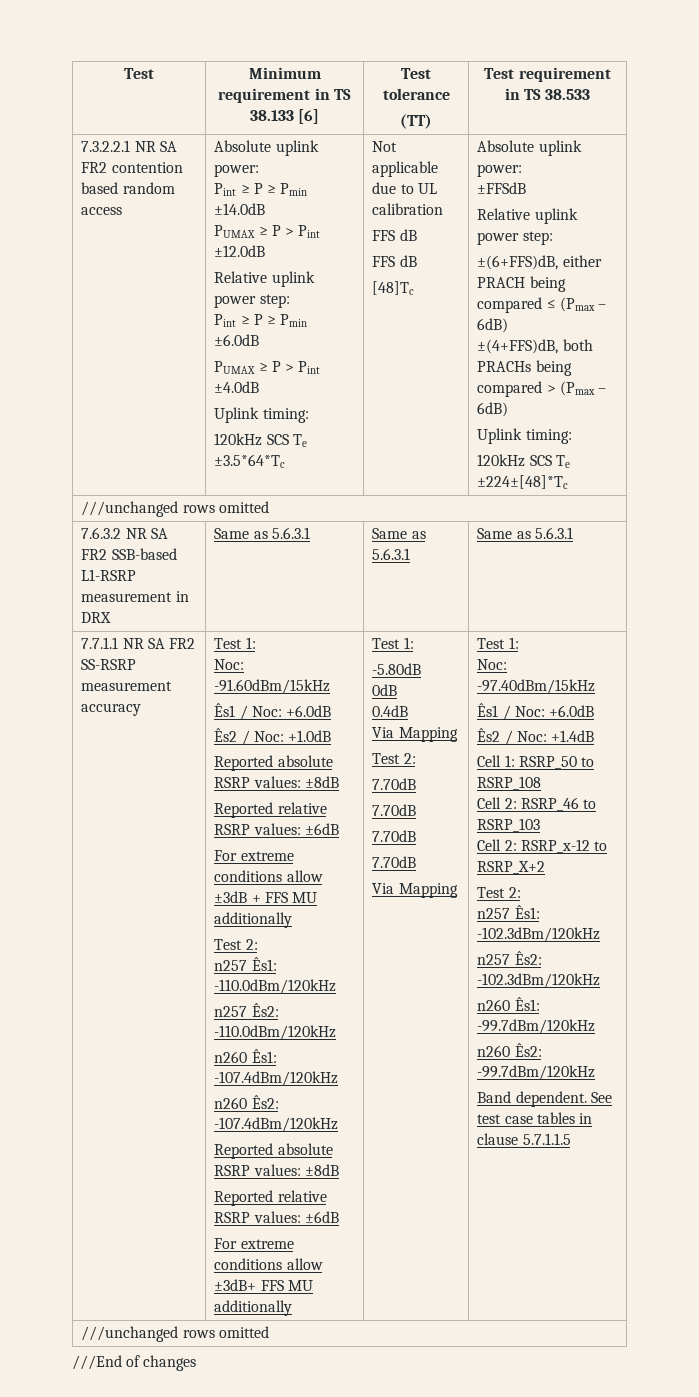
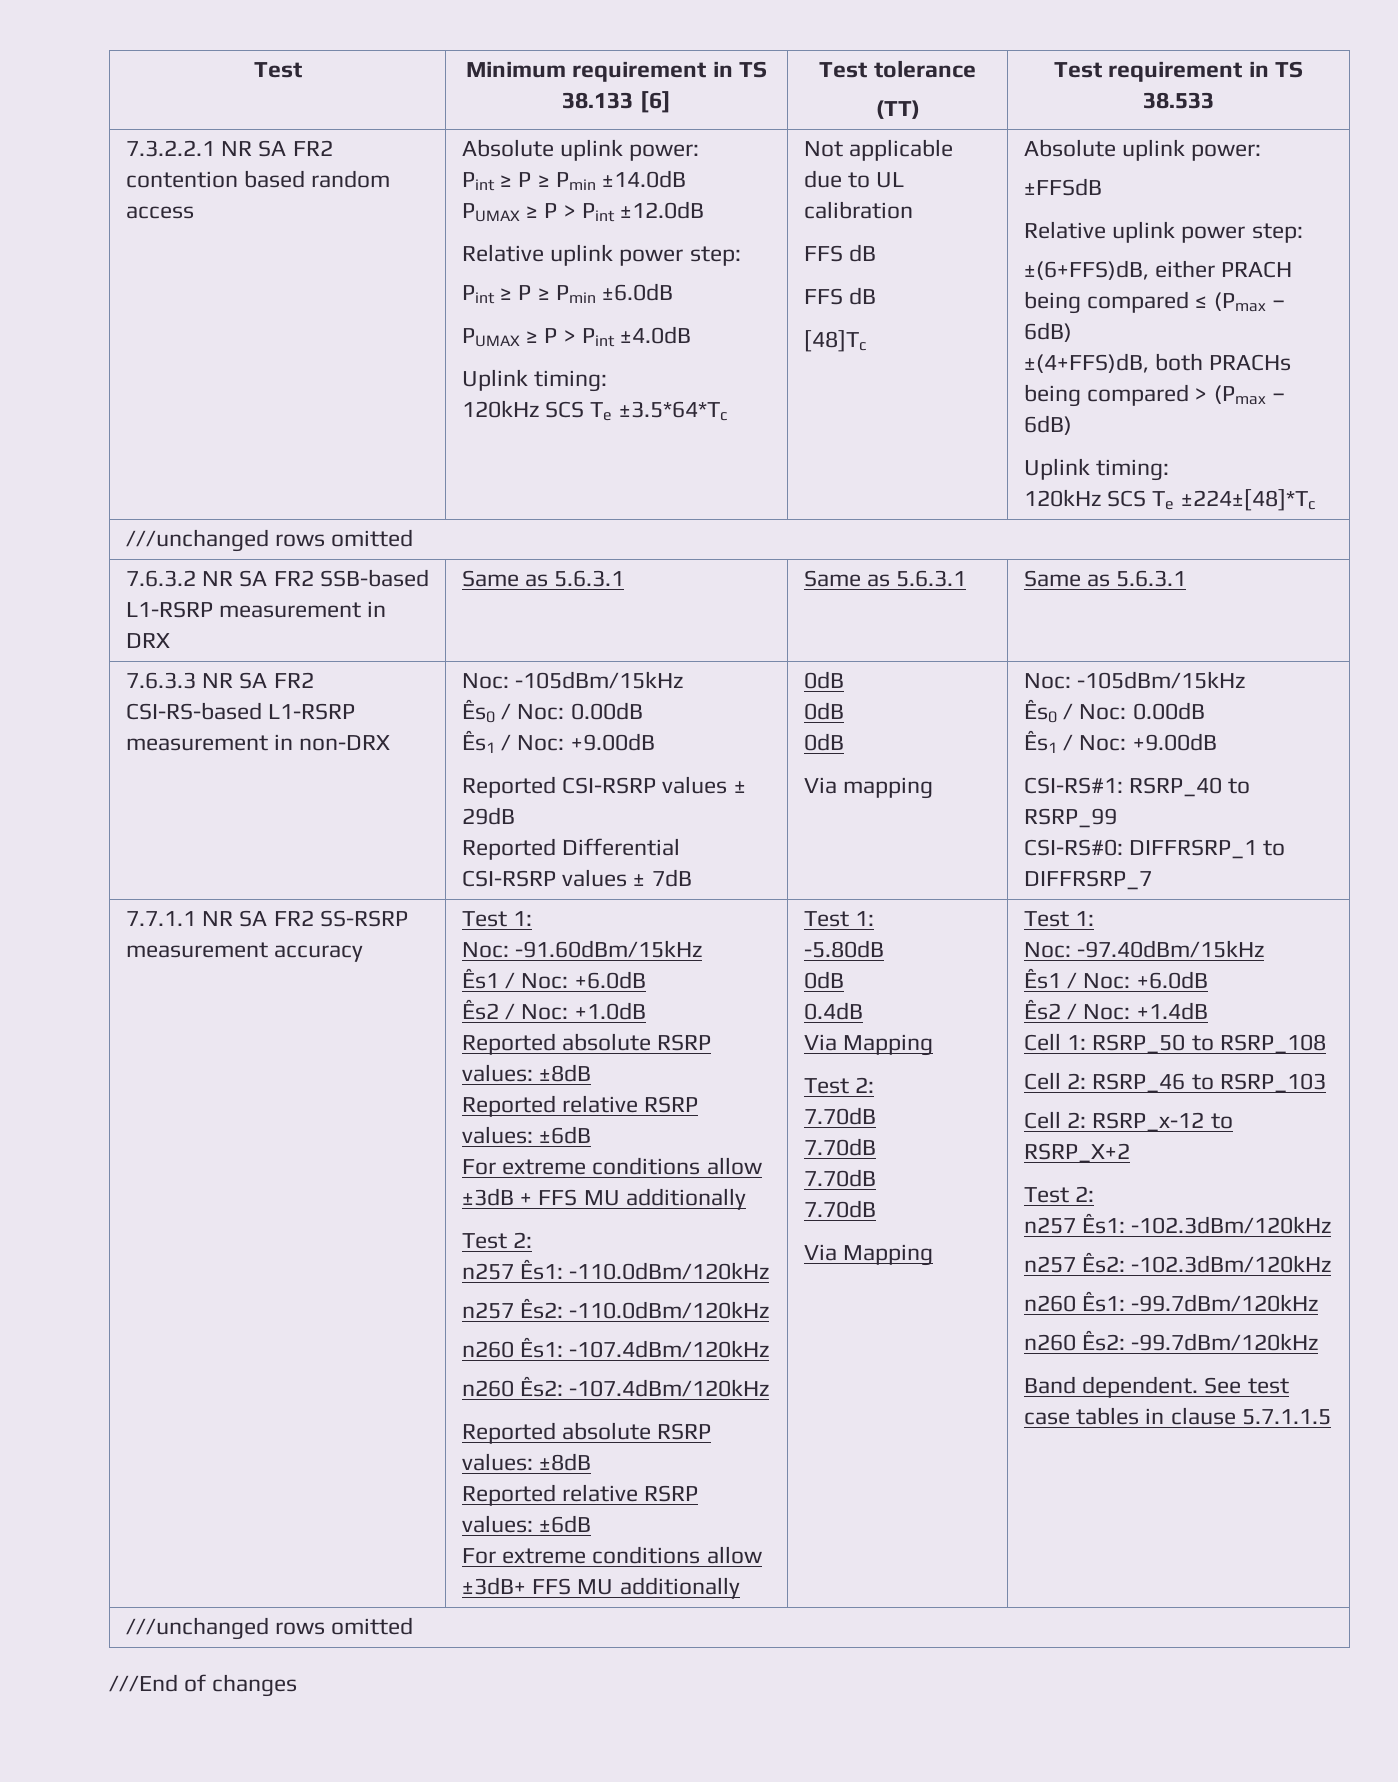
+ 7.6.3.3 NR SA FR2 CSI-RS-based L1-RSRP measurement in non-DRX | Noc: -105dBm/15kHz
+ Ês0 / Noc: 0.00dB
+ Ês1 / Noc: +9.00dB
+ Reported CSI-RSRP values ± 29dB
+ Reported Differential CSI-RSRP values ± 7dB | 0dB
+ 0dB
+ 0dB
+ Via mapping | Noc: -105dBm/15kHz
+ Ês0 / Noc: 0.00dB
+ Ês1 / Noc: +9.00dB
+ CSI-RS#1: RSRP_40 to RSRP_99
+ CSI-RS#0: DIFFRSRP_1 to DIFFRSRP_7

